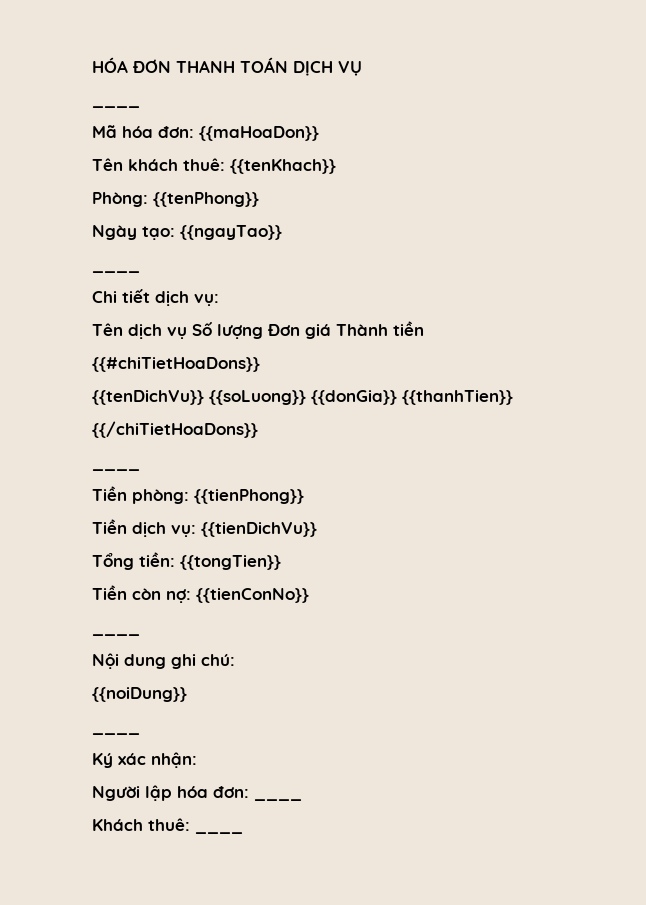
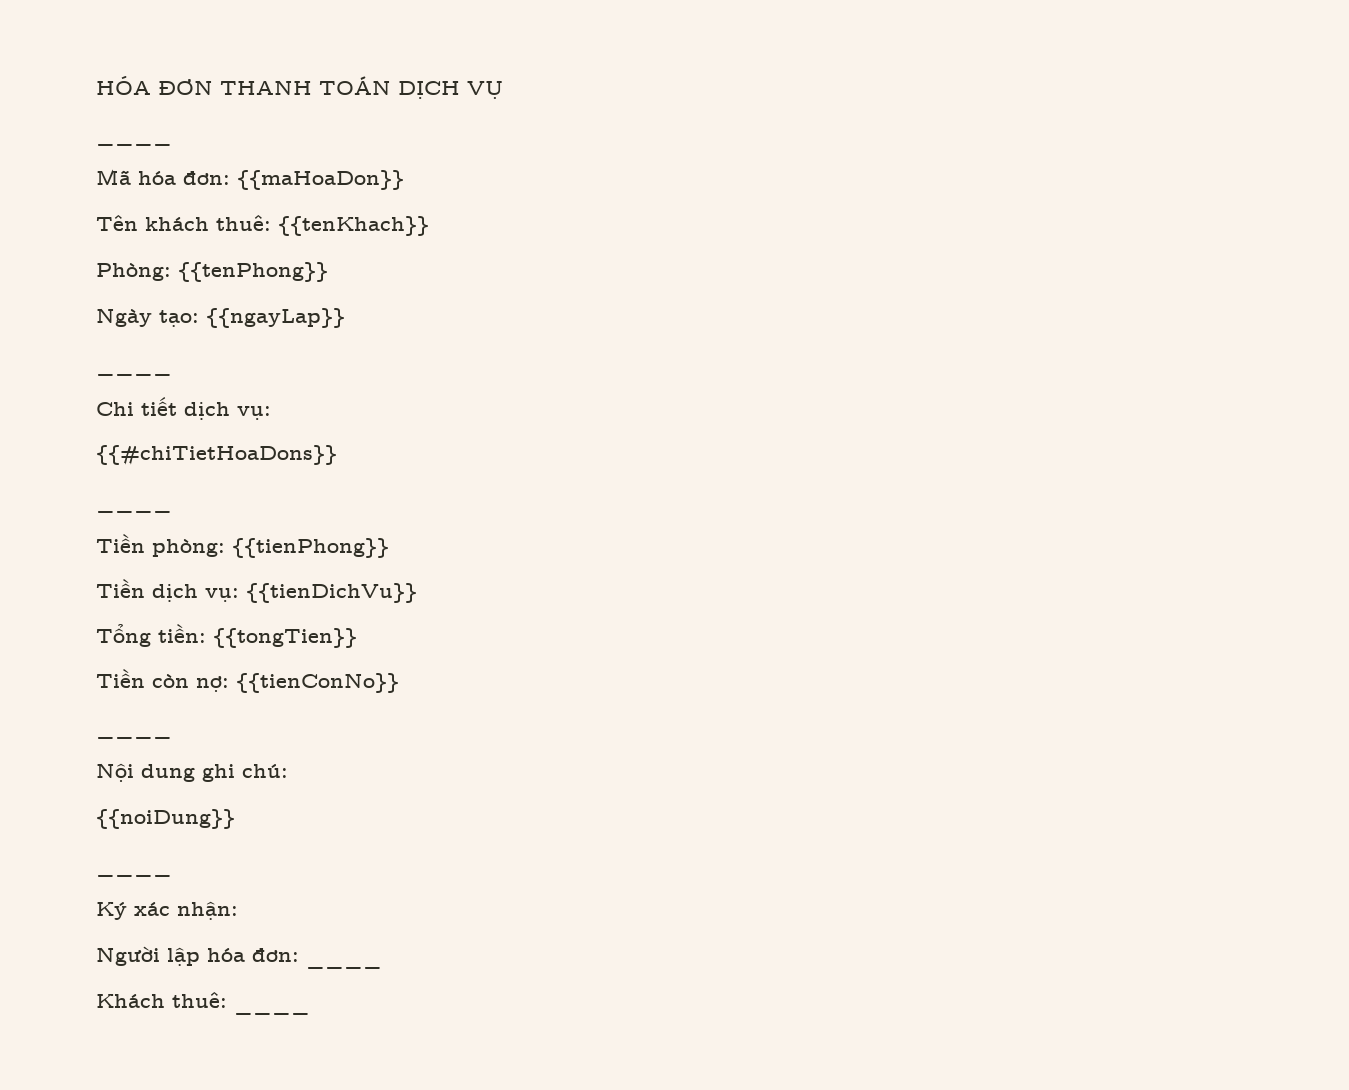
- Ngày tạo: {{ngayTao}}
+ Ngày tạo: {{ngayLap}}
- Tên dịch vụ Số lượng Đơn giá Thành tiền
  {{#chiTietHoaDons}}
- {{tenDichVu}} {{soLuong}} {{donGia}} {{thanhTien}}
- {{/chiTietHoaDons}}

